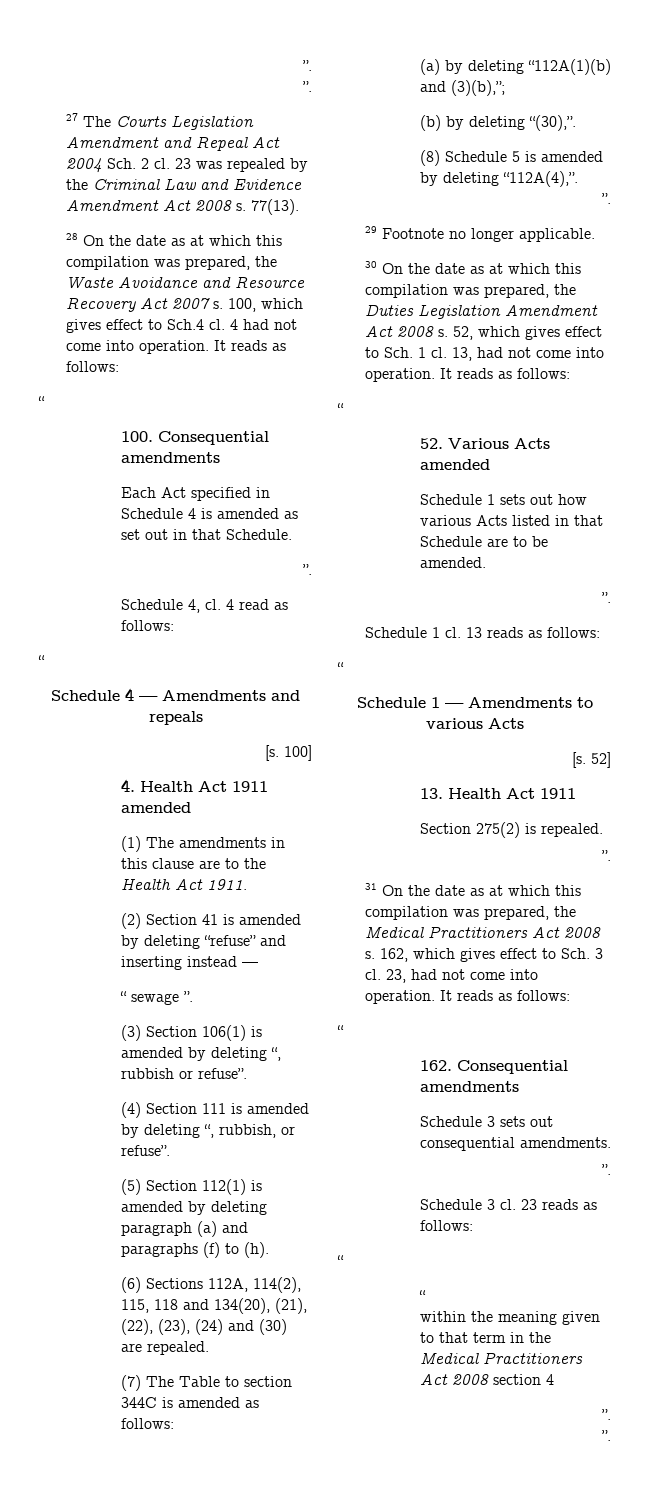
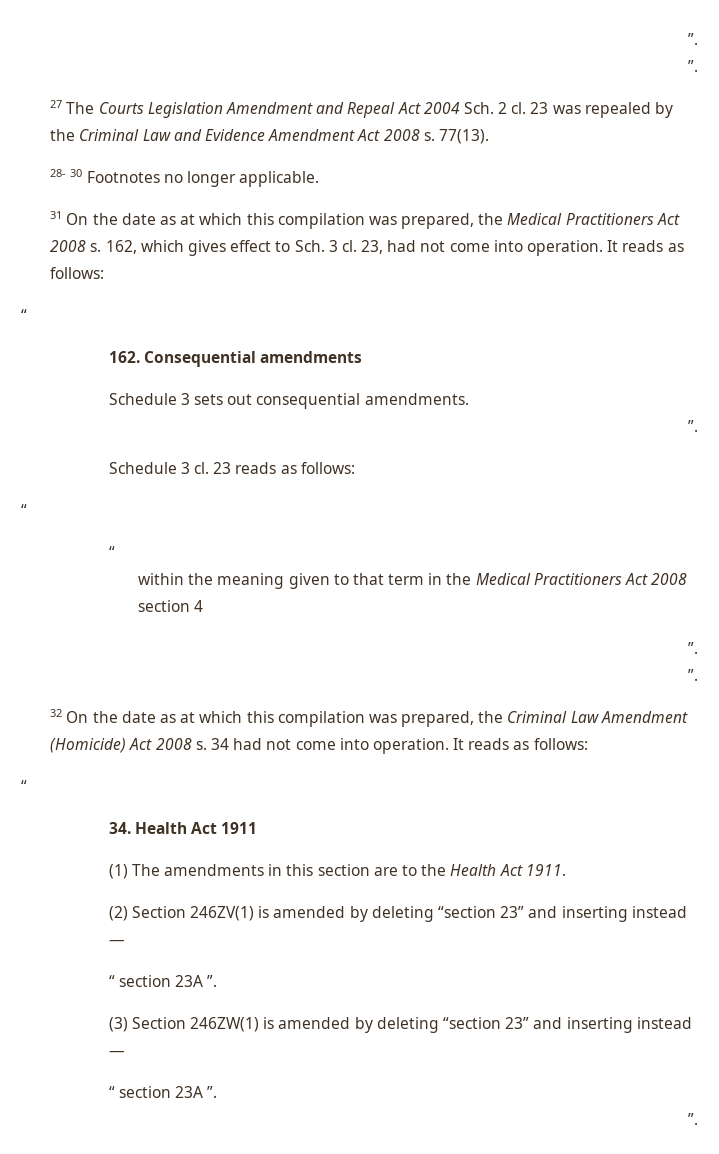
- 28 On the date as at which this compilation was prepared, the Waste Avoidance and Resource Recovery Act 2007 s. 100, which gives effect to Sch.4 cl. 4 had not come into operation. It reads as follows:
- “
- 100. Consequential amendments
- Each Act specified in Schedule 4 is amended as set out in that Schedule.
- ”.
- Schedule 4, cl. 4 read as follows:
- “
- Schedule 4 — Amendments and repeals
- [s. 100]
- 4. Health Act 1911 amended
- (1) The amendments in this clause are to the Health Act 1911.
- (2) Section 41 is amended by deleting “refuse” and inserting instead —
- “ sewage ”.
- (3) Section 106(1) is amended by deleting “, rubbish or refuse”.
- (4) Section 111 is amended by deleting “, rubbish, or refuse”.
- (5) Section 112(1) is amended by deleting paragraph (a) and paragraphs (f) to (h).
- (6) Sections 112A, 114(2), 115, 118 and 134(20), (21), (22), (23), (24) and (30) are repealed.
- (7) The Table to section 344C is amended as follows:
- (a) by deleting “112A(1)(b) and (3)(b),”;
- (b) by deleting “(30),”.
- (8) Schedule 5 is amended by deleting “112A(4),”.
- ”.
- 29 Footnote no longer applicable.
- 30 On the date as at which this compilation was prepared, the Duties Legislation Amendment Act 2008 s. 52, which gives effect to Sch. 1 cl. 13, had not come into operation. It reads as follows:
- “
- 52. Various Acts amended
- Schedule 1 sets out how various Acts listed in that Schedule are to be amended.
- ”.
- Schedule 1 cl. 13 reads as follows:
- “
- Schedule 1 — Amendments to various Acts
- [s. 52]
- 13. Health Act 1911
- Section 275(2) is repealed.
- ”.
+ 28- 30 Footnotes no longer applicable.
+ 32 On the date as at which this compilation was prepared, the Criminal Law Amendment (Homicide) Act 2008 s. 34 had not come into operation. It reads as follows:
+ “
+ 34. Health Act 1911
+ (1) The amendments in this section are to the Health Act 1911.
+ (2) Section 246ZV(1) is amended by deleting “section 23” and inserting instead —
+ “ section 23A ”.
+ (3) Section 246ZW(1) is amended by deleting “section 23” and inserting instead —
+ “ section 23A ”.
+ ”.

